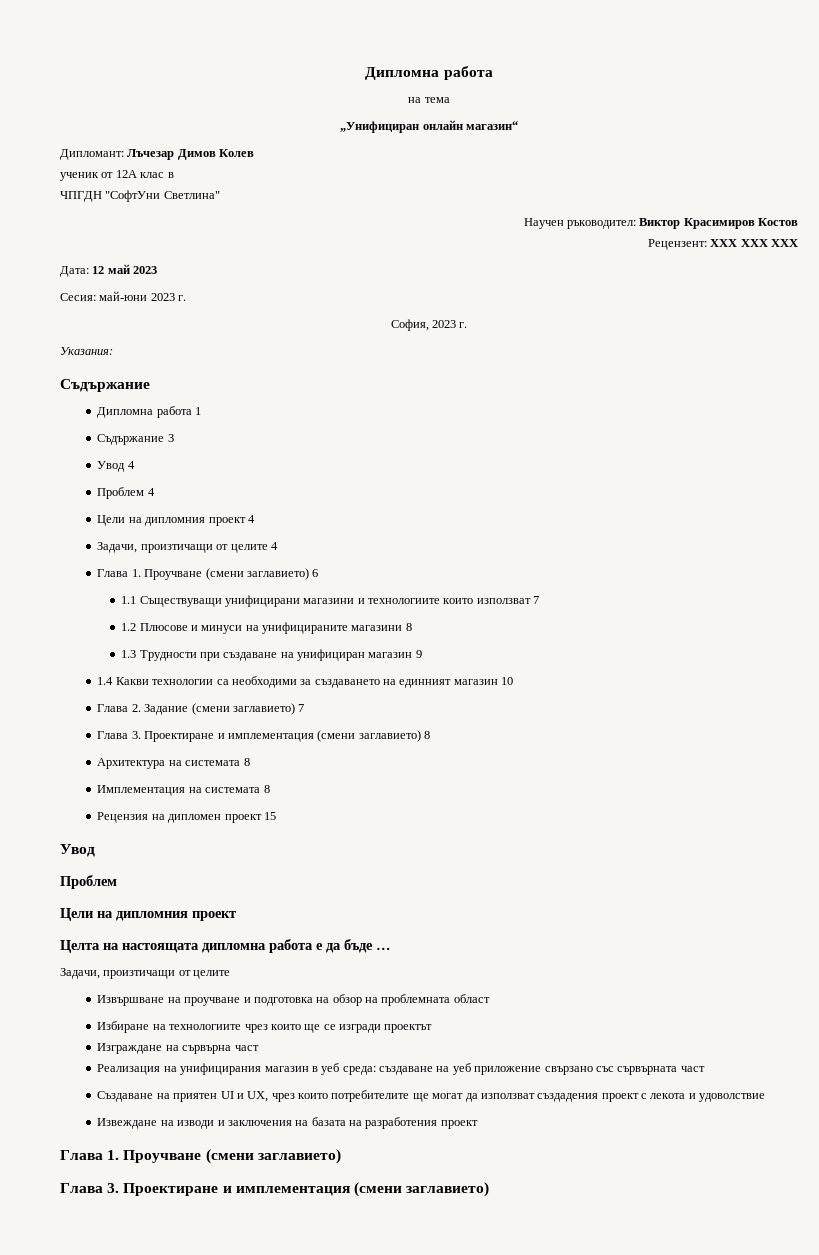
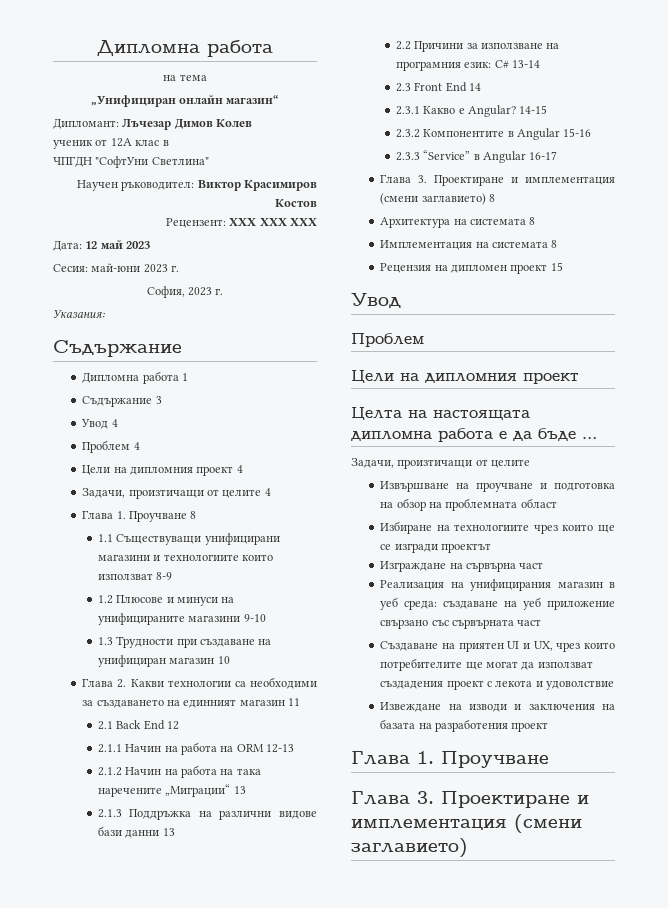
- Глава 1. Проучване (смени заглавието) 6
+ Глава 1. Проучване 8
- 1.1 Съществуващи унифицирани магазини и технологиите които използват 7
+ 1.1 Съществуващи унифицирани магазини и технологиите които използват 8-9
- 1.2 Плюсове и минуси на унифицираните магазини 8
+ 1.2 Плюсове и минуси на унифицираните магазини 9-10
- 1.3 Трудности при създаване на унифициран магазин 9
- 1.4 Какви технологии са необходими за създаването на единният магазин 10
- Глава 2. Задание (смени заглавието) 7
+ 1.3 Трудности при създаване на унифициран магазин 10
+ Глава 2. Какви технологии са необходими за създаването на единният магазин 11
+ 2.1 Back End 12
+ 2.1.1 Начин на работа на ORM 12-13
+ 2.1.2 Начин на работа на така наречените „Миграции“ 13
+ 2.1.3 Поддръжка на различни видове бази данни 13
+ 2.2 Причини за използване на програмния език: C# 13-14
+ 2.3 Front End 14
+ 2.3.1 Какво е Angular? 14-15
+ 2.3.2 Компонентите в Angular 15-16
+ 2.3.3 “Service” в Angular 16-17
  Извеждане на изводи и заключения на базата на разработения проект
- Глава 1. Проучване (смени заглавието)
+ Глава 1. Проучване

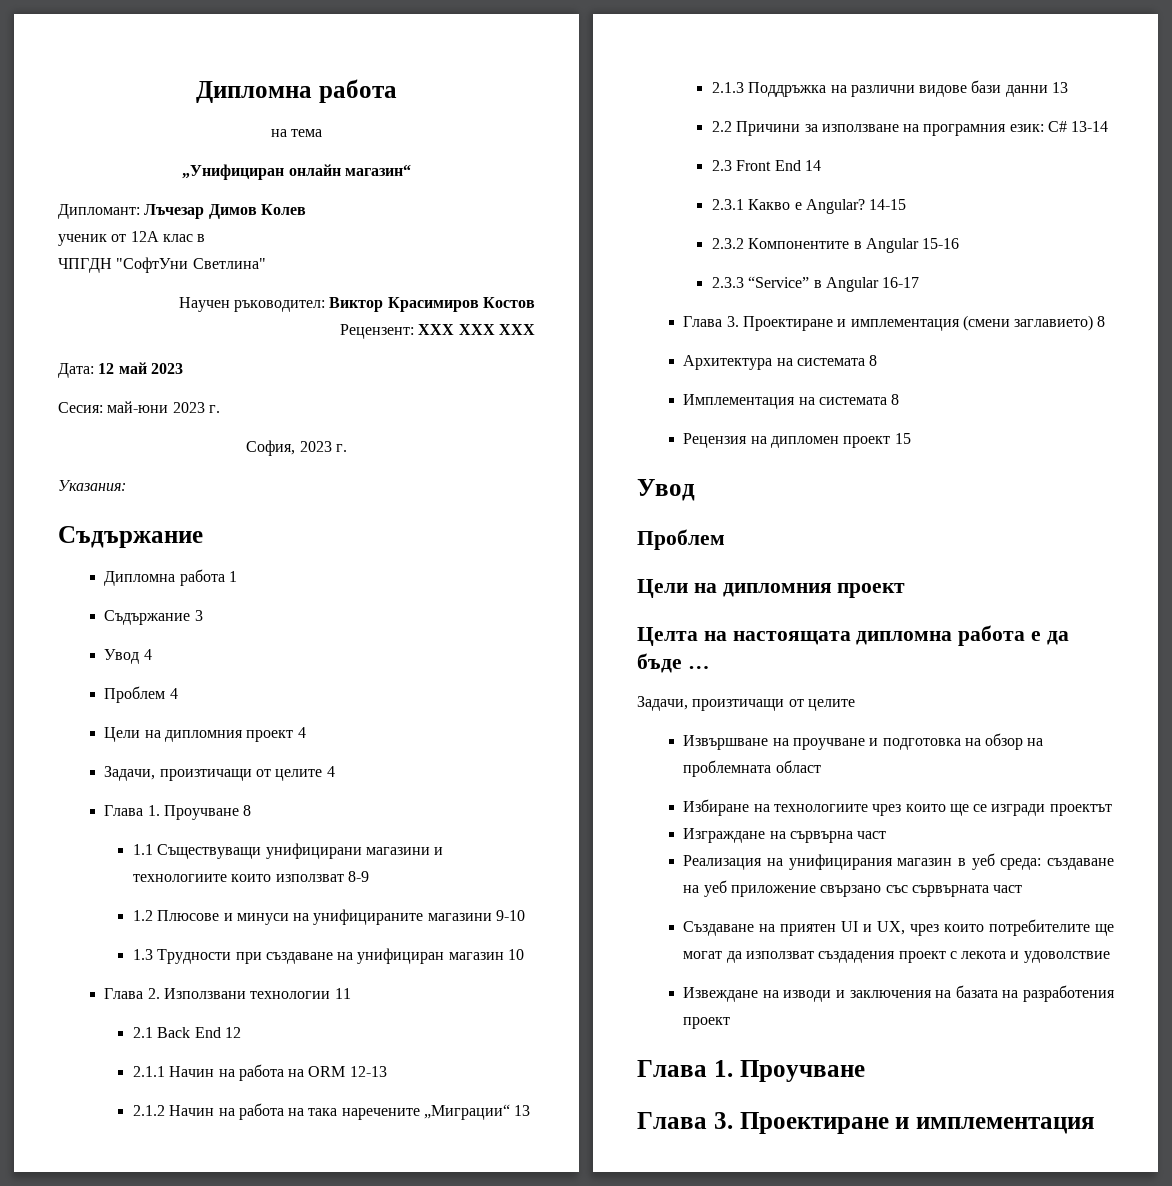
- Глава 2. Какви технологии са необходими за създаването на единният магазин 11
+ Глава 2. Използвани технологии 11
  Извеждане на изводи и заключения на базата на разработения проект
  Глава 1. Проучване
- Глава 3. Проектиране и имплементация (смени заглавието)
+ Глава 3. Проектиране и имплементация

